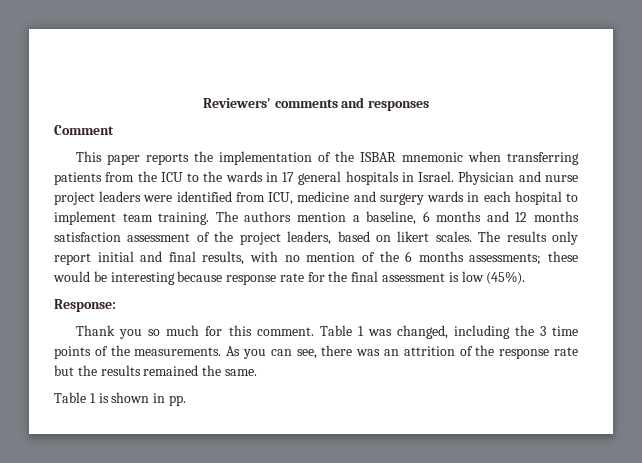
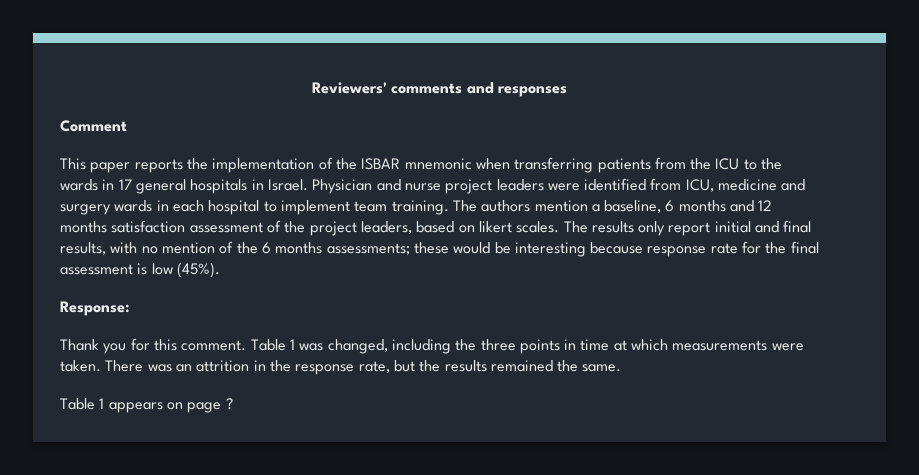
- Thank you so much for this comment.
+ Thank you for this comment.
- Table 1 was changed, including the 3 time points of the measurements. As you can see, there was an attrition of the response rate but the results remained the same.
+ Table 1 was changed, including the three points in time at which measurements were taken. There was an attrition in the response rate, but the results remained the same.
- Table 1 is shown in pp.
+ Table 1 appears on page ?

